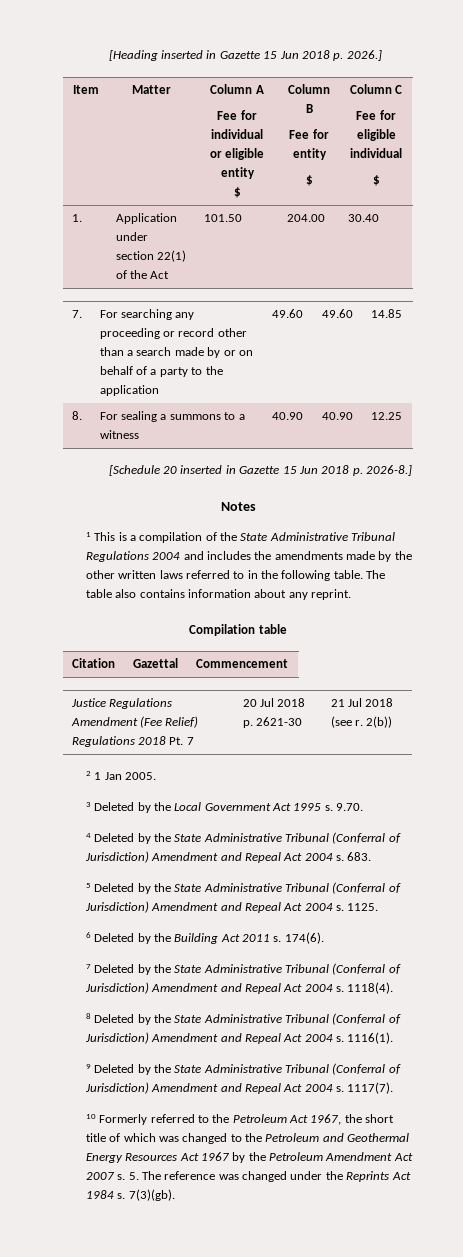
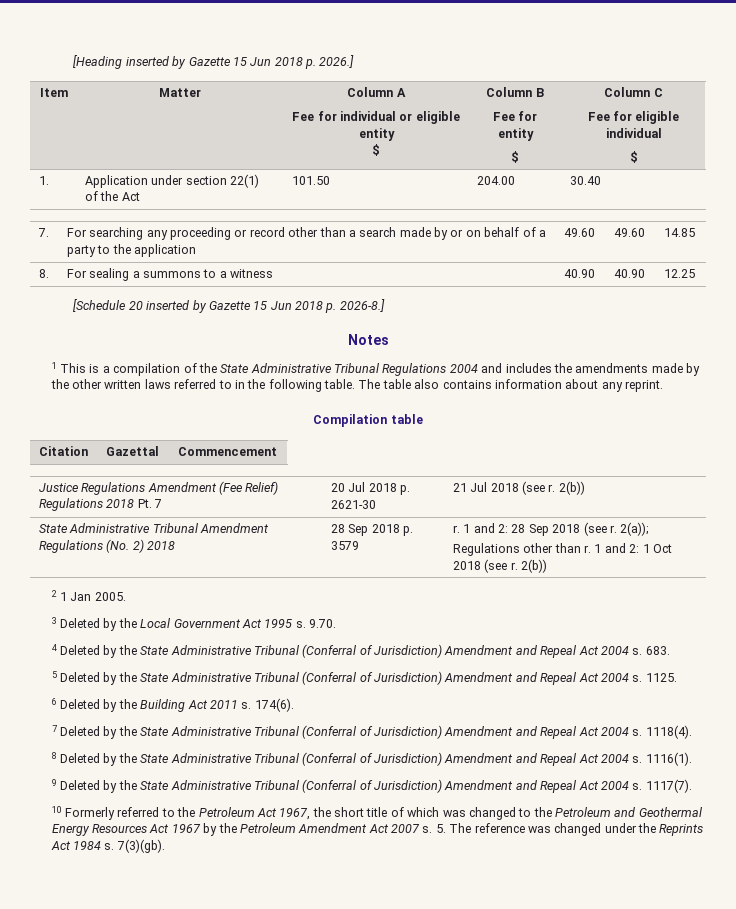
- [Heading inserted in Gazette 15 Jun 2018 p. 2026.]
+ [Heading inserted by Gazette 15 Jun 2018 p. 2026.]
- [Schedule 20 inserted in Gazette 15 Jun 2018 p. 2026-8.]
+ [Schedule 20 inserted by Gazette 15 Jun 2018 p. 2026-8.]
+ State Administrative Tribunal Amendment Regulations (No. 2) 2018 | 28 Sep 2018 p. 3579 | r. 1 and 2: 28 Sep 2018 (see r. 2(a));
+ Regulations other than r. 1 and 2: 1 Oct 2018 (see r. 2(b))

